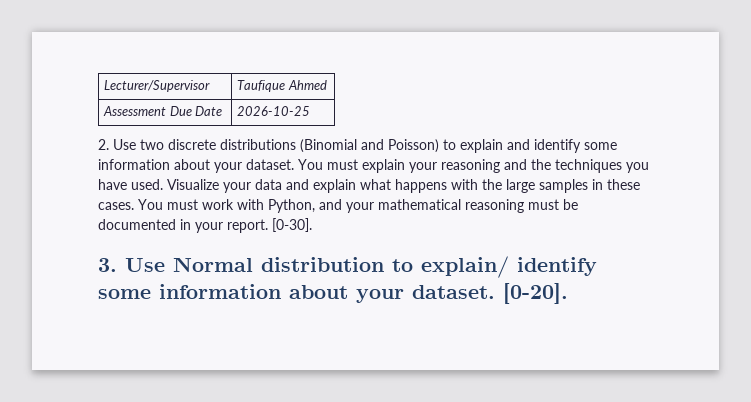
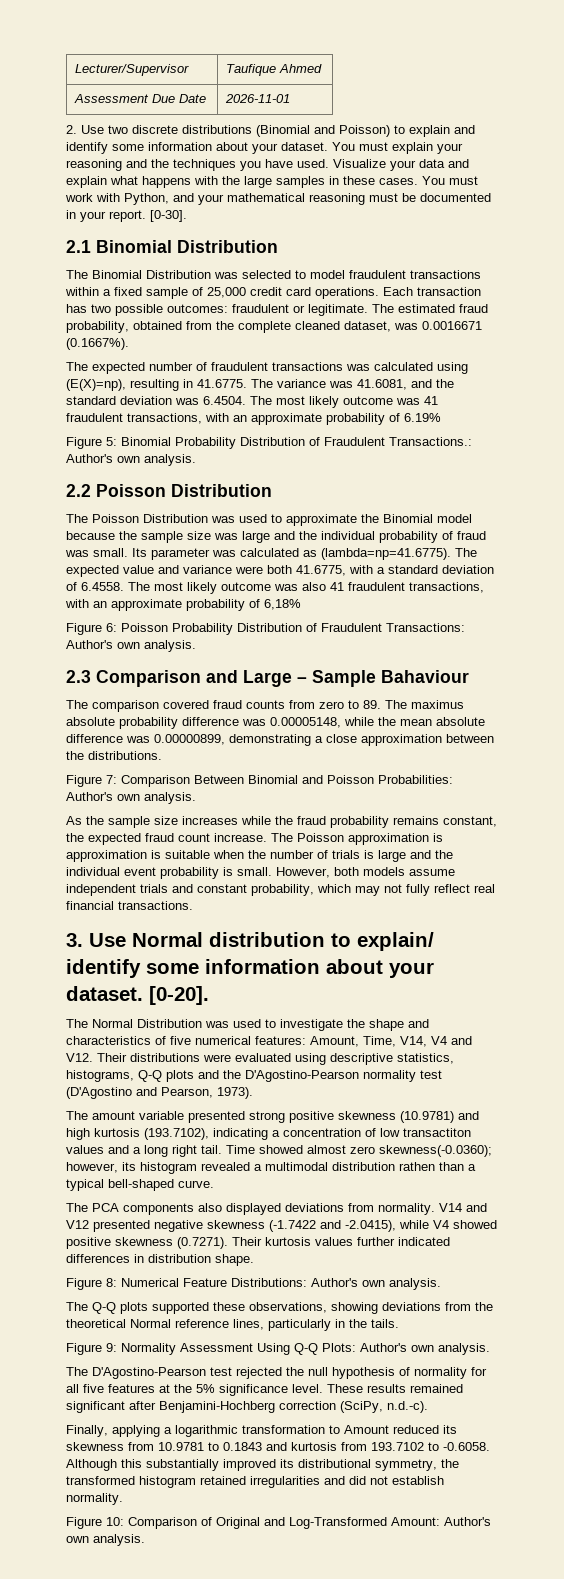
- Assessment Due Date | 2026-10-25
+ Assessment Due Date | 2026-11-01
+ 2.1 Binomial Distribution
+ The Binomial Distribution was selected to model fraudulent transactions within a fixed sample of 25,000 credit card operations. Each transaction has two possible outcomes: fraudulent or legitimate. The estimated fraud probability, obtained from the complete cleaned dataset, was 0.0016671 (0.1667%).
+ The expected number of fraudulent transactions was calculated using (E(X)=np), resulting in 41.6775. The variance was 41.6081, and the standard deviation was 6.4504. The most likely outcome was 41 fraudulent transactions, with an approximate probability of 6.19%
+ Figure 5: Binomial Probability Distribution of Fraudulent Transactions.: Author's own analysis.
+ 2.2 Poisson Distribution
+ The Poisson Distribution was used to approximate the Binomial model because the sample size was large and the individual probability of fraud was small. Its parameter was calculated as (lambda=np=41.6775). The expected value and variance were both 41.6775, with a standard deviation of 6.4558. The most likely outcome was also 41 fraudulent transactions, with an approximate probability of 6,18%
+ Figure 6: Poisson Probability Distribution of Fraudulent Transactions: Author's own analysis.
+ 2.3 Comparison and Large – Sample Bahaviour
+ The comparison covered fraud counts from zero to 89. The maximus absolute probability difference was 0.00005148, while the mean absolute difference was 0.00000899, demonstrating a close approximation between the distributions.
+ Figure 7: Comparison Between Binomial and Poisson Probabilities: Author's own analysis.
+ As the sample size increases while the fraud probability remains constant, the expected fraud count increase. The Poisson approximation is approximation is suitable when the number of trials is large and the individual event probability is small. However, both models assume independent trials and constant probability, which may not fully reflect real financial transactions.
+ The Normal Distribution was used to investigate the shape and characteristics of five numerical features: Amount, Time, V14, V4 and V12. Their distributions were evaluated using descriptive statistics, histograms, Q-Q plots and the D'Agostino-Pearson normality test (D'Agostino and Pearson, 1973).
+ The amount variable presented strong positive skewness (10.9781) and high kurtosis (193.7102), indicating a concentration of low transactiton values and a long right tail. Time showed almost zero skewness(-0.0360); however, its histogram revealed a multimodal distribution rathen than a typical bell-shaped curve.
+ The PCA components also displayed deviations from normality. V14 and V12 presented negative skewness (-1.7422 and -2.0415), while V4 showed positive skewness (0.7271). Their kurtosis values further indicated differences in distribution shape.
+ Figure 8: Numerical Feature Distributions: Author's own analysis.
+ The Q-Q plots supported these observations, showing deviations from the theoretical Normal reference lines, particularly in the tails.
+ Figure 9: Normality Assessment Using Q-Q Plots: Author's own analysis.
+ The D'Agostino-Pearson test rejected the null hypothesis of normality for all five features at the 5% significance level. These results remained significant after Benjamini-Hochberg correction (SciPy, n.d.-c).
+ Finally, applying a logarithmic transformation to Amount reduced its skewness from 10.9781 to 0.1843 and kurtosis from 193.7102 to -0.6058. Although this substantially improved its distributional symmetry, the transformed histogram retained irregularities and did not establish normality.
+ Figure 10: Comparison of Original and Log-Transformed Amount: Author's own analysis.

